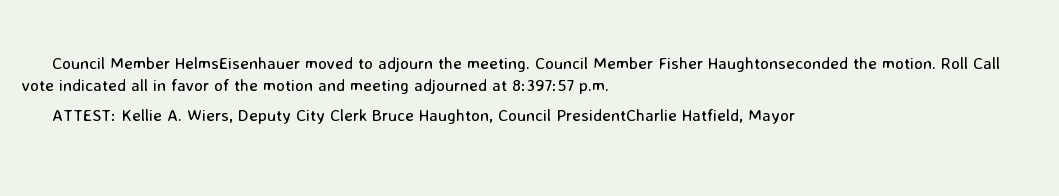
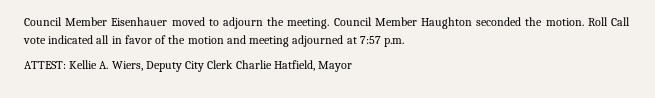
- Council Member HelmsEisenhauer moved to adjourn the meeting.
+ Council Member Eisenhauer moved to adjourn the meeting.
- Council Member Fisher Haughtonseconded the motion.
+ Council Member Haughton seconded the motion.
- Roll Call vote indicated all in favor of the motion and meeting adjourned at 8:397:57 p.m.
+ Roll Call vote indicated all in favor of the motion and meeting adjourned at 7:57 p.m.
- ATTEST: Kellie A. Wiers, Deputy City Clerk Bruce Haughton, Council PresidentCharlie Hatfield, Mayor
+ ATTEST: Kellie A. Wiers, Deputy City Clerk Charlie Hatfield, Mayor

